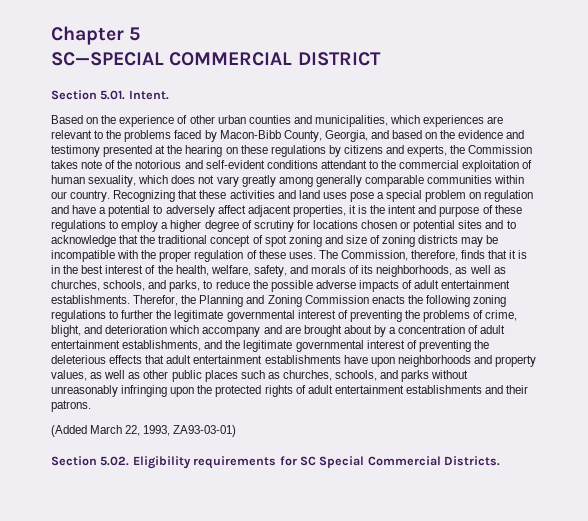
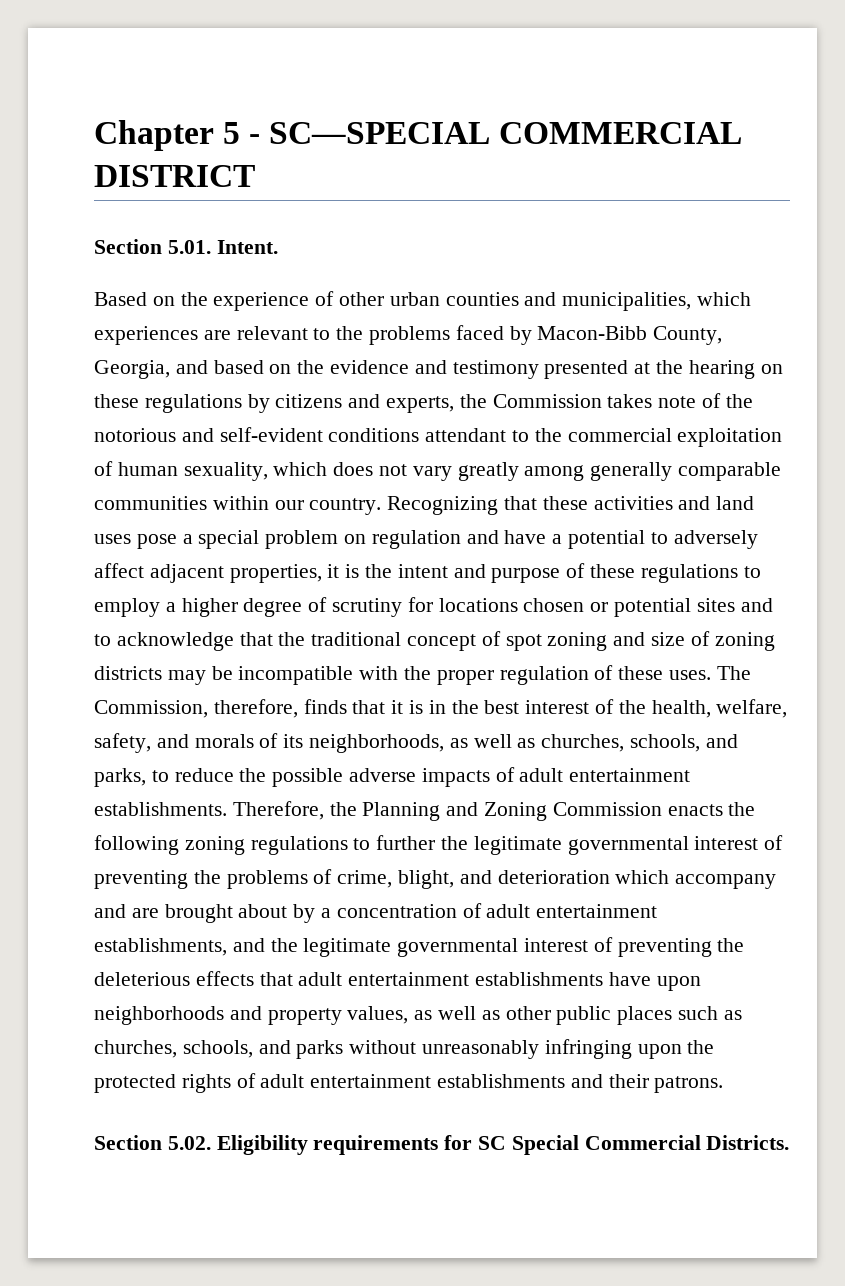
- Chapter 5
- SC—SPECIAL COMMERCIAL DISTRICT
+ Chapter 5 - SC—SPECIAL COMMERCIAL DISTRICT
- Therefor, the Planning and Zoning Commission enacts the following zoning regulations to further the legitimate governmental interest of preventing the problems of crime, blight, and deterioration which accompany and are brought about by a concentration of adult entertainment establishments, and the legitimate governmental interest of preventing the deleterious effects that adult entertainment establishments have upon neighborhoods and property values, as well as other public places such as churches, schools, and parks without unreasonably infringing upon the protected rights of adult entertainment establishments and their patrons.
+ Therefore, the Planning and Zoning Commission enacts the following zoning regulations to further the legitimate governmental interest of preventing the problems of crime, blight, and deterioration which accompany and are brought about by a concentration of adult entertainment establishments, and the legitimate governmental interest of preventing the deleterious effects that adult entertainment establishments have upon neighborhoods and property values, as well as other public places such as churches, schools, and parks without unreasonably infringing upon the protected rights of adult entertainment establishments and their patrons.
- (Added March 22, 1993, ZA93-03-01)

